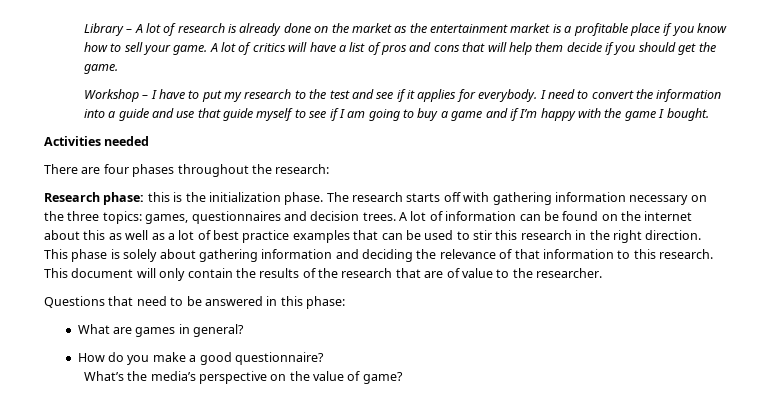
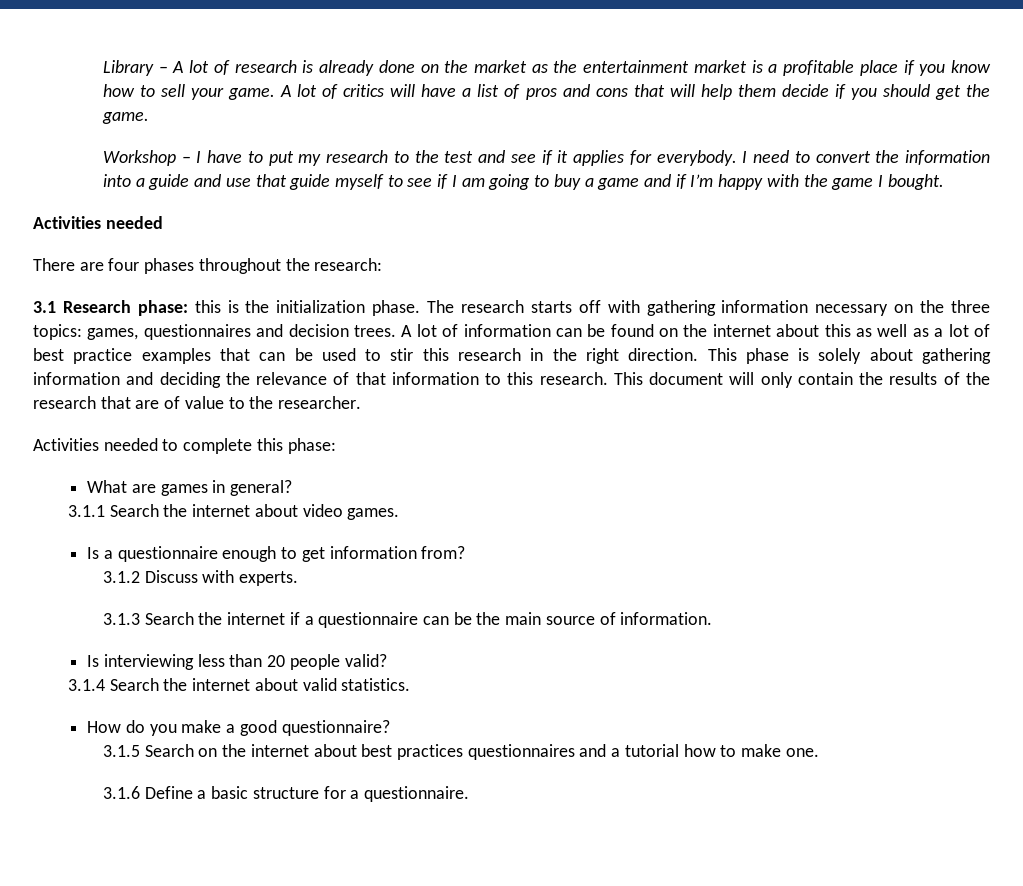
- Research phase: this is the initialization phase.
+ 3.1 Research phase: this is the initialization phase.
- Questions that need to be answered in this phase:
+ Activities needed to complete this phase:
+ 3.1.1 Search the internet about video games.
+ Is a questionnaire enough to get information from?
+ 3.1.2 Discuss with experts.
+ 3.1.3 Search the internet if a questionnaire can be the main source of information.
+ Is interviewing less than 20 people valid?
+ 3.1.4 Search the internet about valid statistics.
- What’s the media’s perspective on the value of game?
+ 3.1.5 Search on the internet about best practices questionnaires and a tutorial how to make one.
+ 3.1.6 Define a basic structure for a questionnaire.

